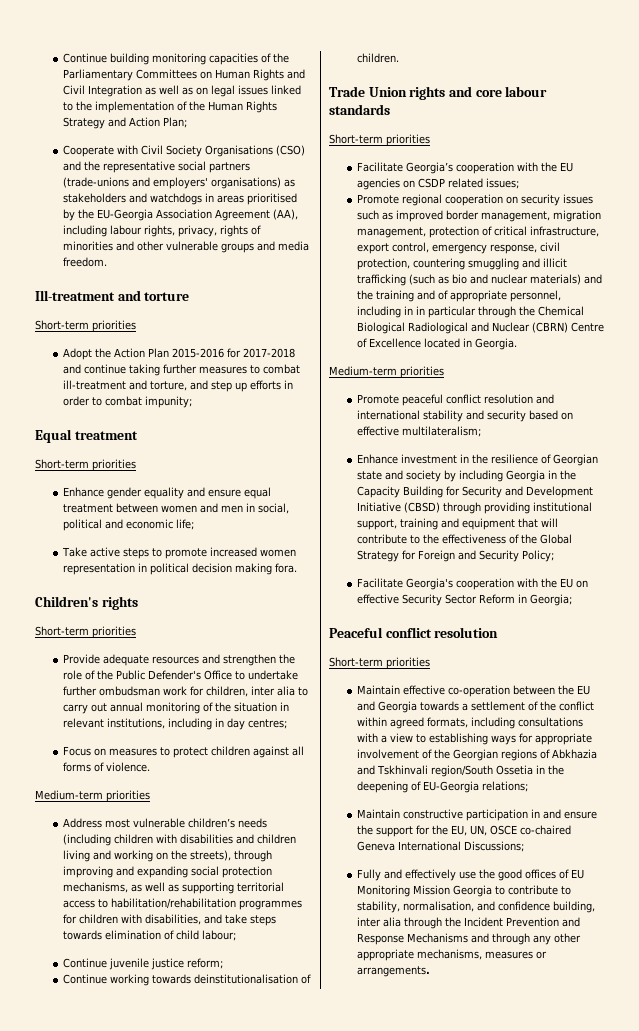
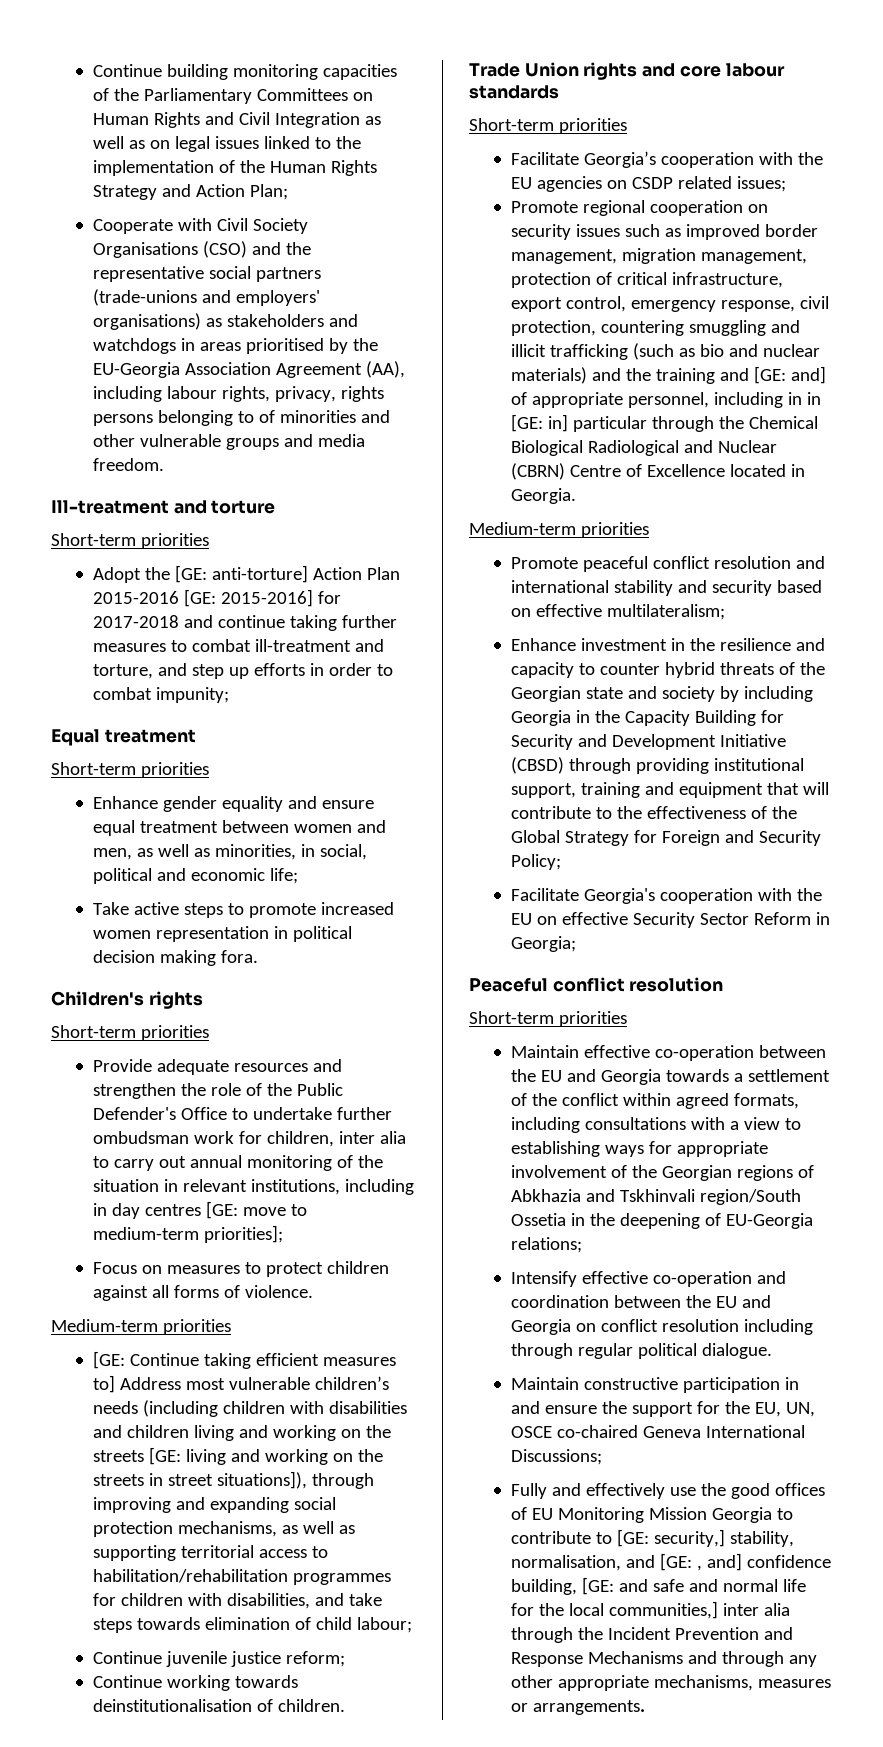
- Cooperate with Civil Society Organisations (CSO) and the representative social partners (trade-unions and employers' organisations) as stakeholders and watchdogs in areas prioritised by the EU-Georgia Association Agreement (AA), including labour rights, privacy, rights of minorities and other vulnerable groups and media freedom.
+ Cooperate with Civil Society Organisations (CSO) and the representative social partners (trade-unions and employers' organisations) as stakeholders and watchdogs in areas prioritised by the EU-Georgia Association Agreement (AA), including labour rights, privacy, rights persons belonging to of minorities and other vulnerable groups and media freedom.
- Adopt the Action Plan 2015-2016 for 2017-2018 and continue taking further measures to combat ill-treatment and torture, and step up efforts in order to combat impunity;
+ Adopt the [GE: anti-torture] Action Plan 2015-2016 [GE: 2015-2016] for 2017-2018 and continue taking further measures to combat ill-treatment and torture, and step up efforts in order to combat impunity;
- Enhance gender equality and ensure equal treatment between women and men in social, political and economic life;
+ Enhance gender equality and ensure equal treatment between women and men, as well as minorities, in social, political and economic life;
- Provide adequate resources and strengthen the role of the Public Defender's Office to undertake further ombudsman work for children, inter alia to carry out annual monitoring of the situation in relevant institutions, including in day centres;
+ Provide adequate resources and strengthen the role of the Public Defender's Office to undertake further ombudsman work for children, inter alia to carry out annual monitoring of the situation in relevant institutions, including in day centres [GE: move to medium-term priorities];
- Address most vulnerable children’s needs (including children with disabilities and children living and working on the streets), through improving and expanding social protection mechanisms, as well as supporting territorial access to habilitation/rehabilitation programmes for children with disabilities, and take steps towards elimination of child labour;
+ [GE: Continue taking efficient measures to] Address most vulnerable children’s needs (including children with disabilities and children living and working on the streets [GE: living and working on the streets in street situations]), through improving and expanding social protection mechanisms, as well as supporting territorial access to habilitation/rehabilitation programmes for children with disabilities, and take steps towards elimination of child labour;
- Promote regional cooperation on security issues such as improved border management, migration management, protection of critical infrastructure, export control, emergency response, civil protection, countering smuggling and illicit trafficking (such as bio and nuclear materials) and the training and of appropriate personnel, including in in particular through the Chemical Biological Radiological and Nuclear (CBRN) Centre of Excellence located in Georgia.
+ Promote regional cooperation on security issues such as improved border management, migration management, protection of critical infrastructure, export control, emergency response, civil protection, countering smuggling and illicit trafficking (such as bio and nuclear materials) and the training and [GE: and] of appropriate personnel, including in in [GE: in] particular through the Chemical Biological Radiological and Nuclear (CBRN) Centre of Excellence located in Georgia.
- Enhance investment in the resilience of Georgian state and society by including Georgia in the Capacity Building for Security and Development Initiative (CBSD) through providing institutional support, training and equipment that will contribute to the effectiveness of the Global Strategy for Foreign and Security Policy;
+ Enhance investment in the resilience and capacity to counter hybrid threats of the Georgian state and society by including Georgia in the Capacity Building for Security and Development Initiative (CBSD) through providing institutional support, training and equipment that will contribute to the effectiveness of the Global Strategy for Foreign and Security Policy;
+ Intensify effective co-operation and coordination between the EU and Georgia on conflict resolution including through regular political dialogue.
- Fully and effectively use the good offices of EU Monitoring Mission Georgia to contribute to stability, normalisation, and confidence building, inter alia through the Incident Prevention and Response Mechanisms and through any other appropriate mechanisms, measures or arrangements.
+ Fully and effectively use the good offices of EU Monitoring Mission Georgia to contribute to [GE: security,] stability, normalisation, and [GE: , and] confidence building, [GE: and safe and normal life for the local communities,] inter alia through the Incident Prevention and Response Mechanisms and through any other appropriate mechanisms, measures or arrangements.

